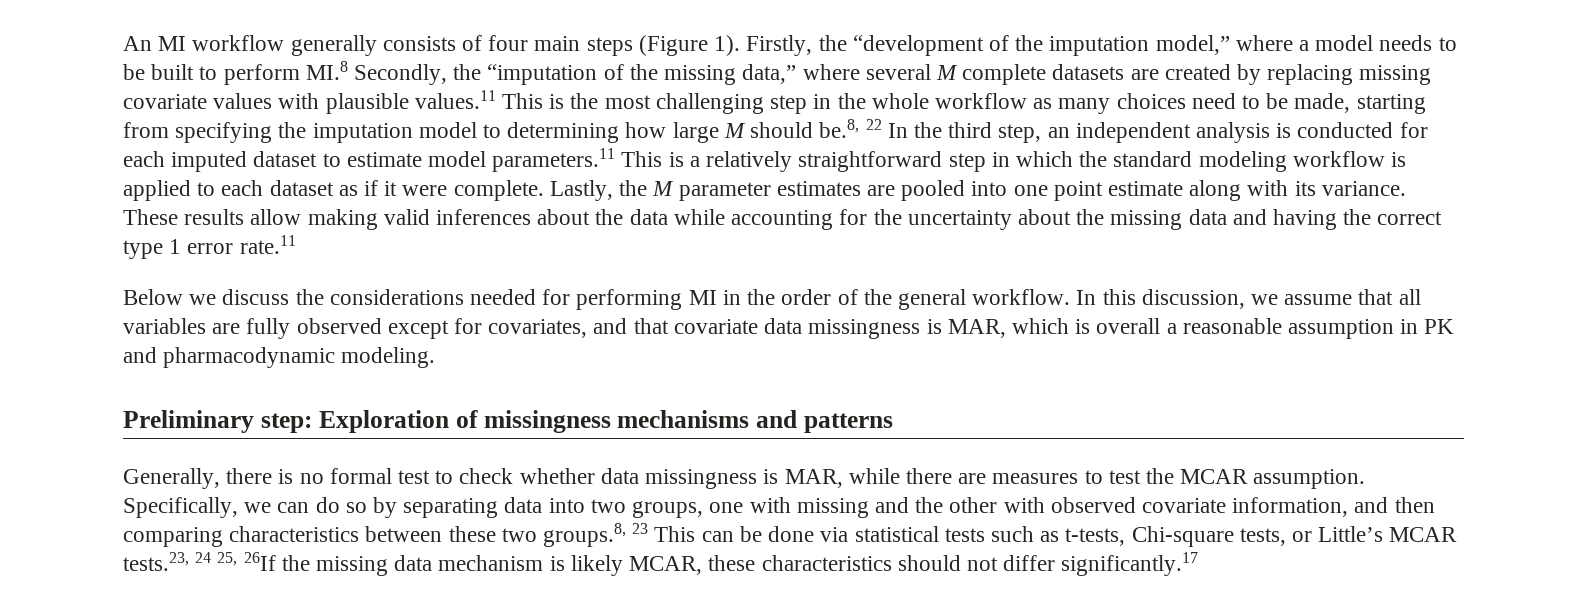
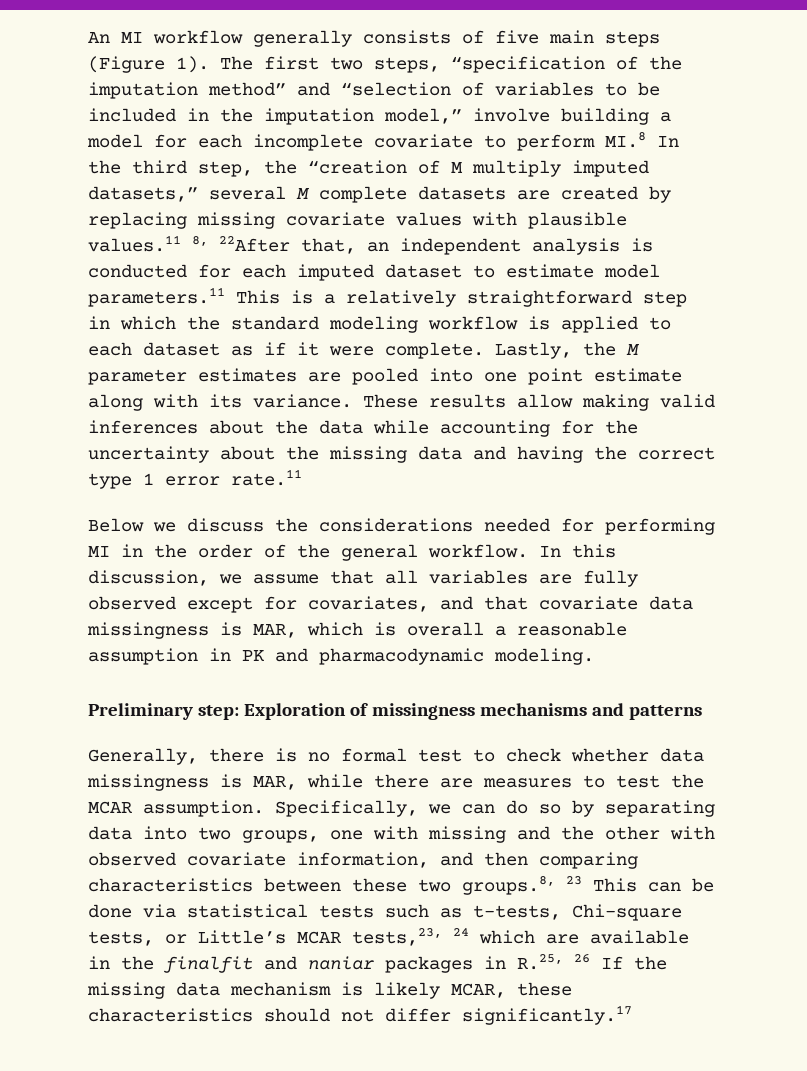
- An MI workflow generally consists of four main steps (Figure 1).
+ An MI workflow generally consists of five main steps (Figure 1).
- Firstly, the “development of the imputation model,” where a model needs to be built to perform MI.8 Secondly, the “imputation of the missing data,” where several M complete datasets are created by replacing missing covariate values with plausible values.11 This is the most challenging step in the whole workflow as many choices need to be made, starting from specifying the imputation model to determining how large M should be.8, 22 In the third step, an independent analysis is conducted for each imputed dataset to estimate model parameters.11 This is a relatively straightforward step in which the standard modeling workflow is applied to each dataset as if it were complete.
+ The first two steps, “specification of the imputation method” and “selection of variables to be included in the imputation model,” involve building a model for each incomplete covariate to perform MI.8 In the third step, the “creation of M multiply imputed datasets,” several M complete datasets are created by replacing missing covariate values with plausible values.11 8, 22After that, an independent analysis is conducted for each imputed dataset to estimate model parameters.11 This is a relatively straightforward step in which the standard modeling workflow is applied to each dataset as if it were complete.
- Specifically, we can do so by separating data into two groups, one with missing and the other with observed covariate information, and then comparing characteristics between these two groups.8, 23 This can be done via statistical tests such as t-tests, Chi-square tests, or Little’s MCAR tests.23, 24 25, 26If the missing data mechanism is likely MCAR, these characteristics should not differ significantly.17
+ Specifically, we can do so by separating data into two groups, one with missing and the other with observed covariate information, and then comparing characteristics between these two groups.8, 23 This can be done via statistical tests such as t-tests, Chi-square tests, or Little’s MCAR tests,23, 24 which are available in the finalfit and naniar packages in R.25, 26 If the missing data mechanism is likely MCAR, these characteristics should not differ significantly.17

